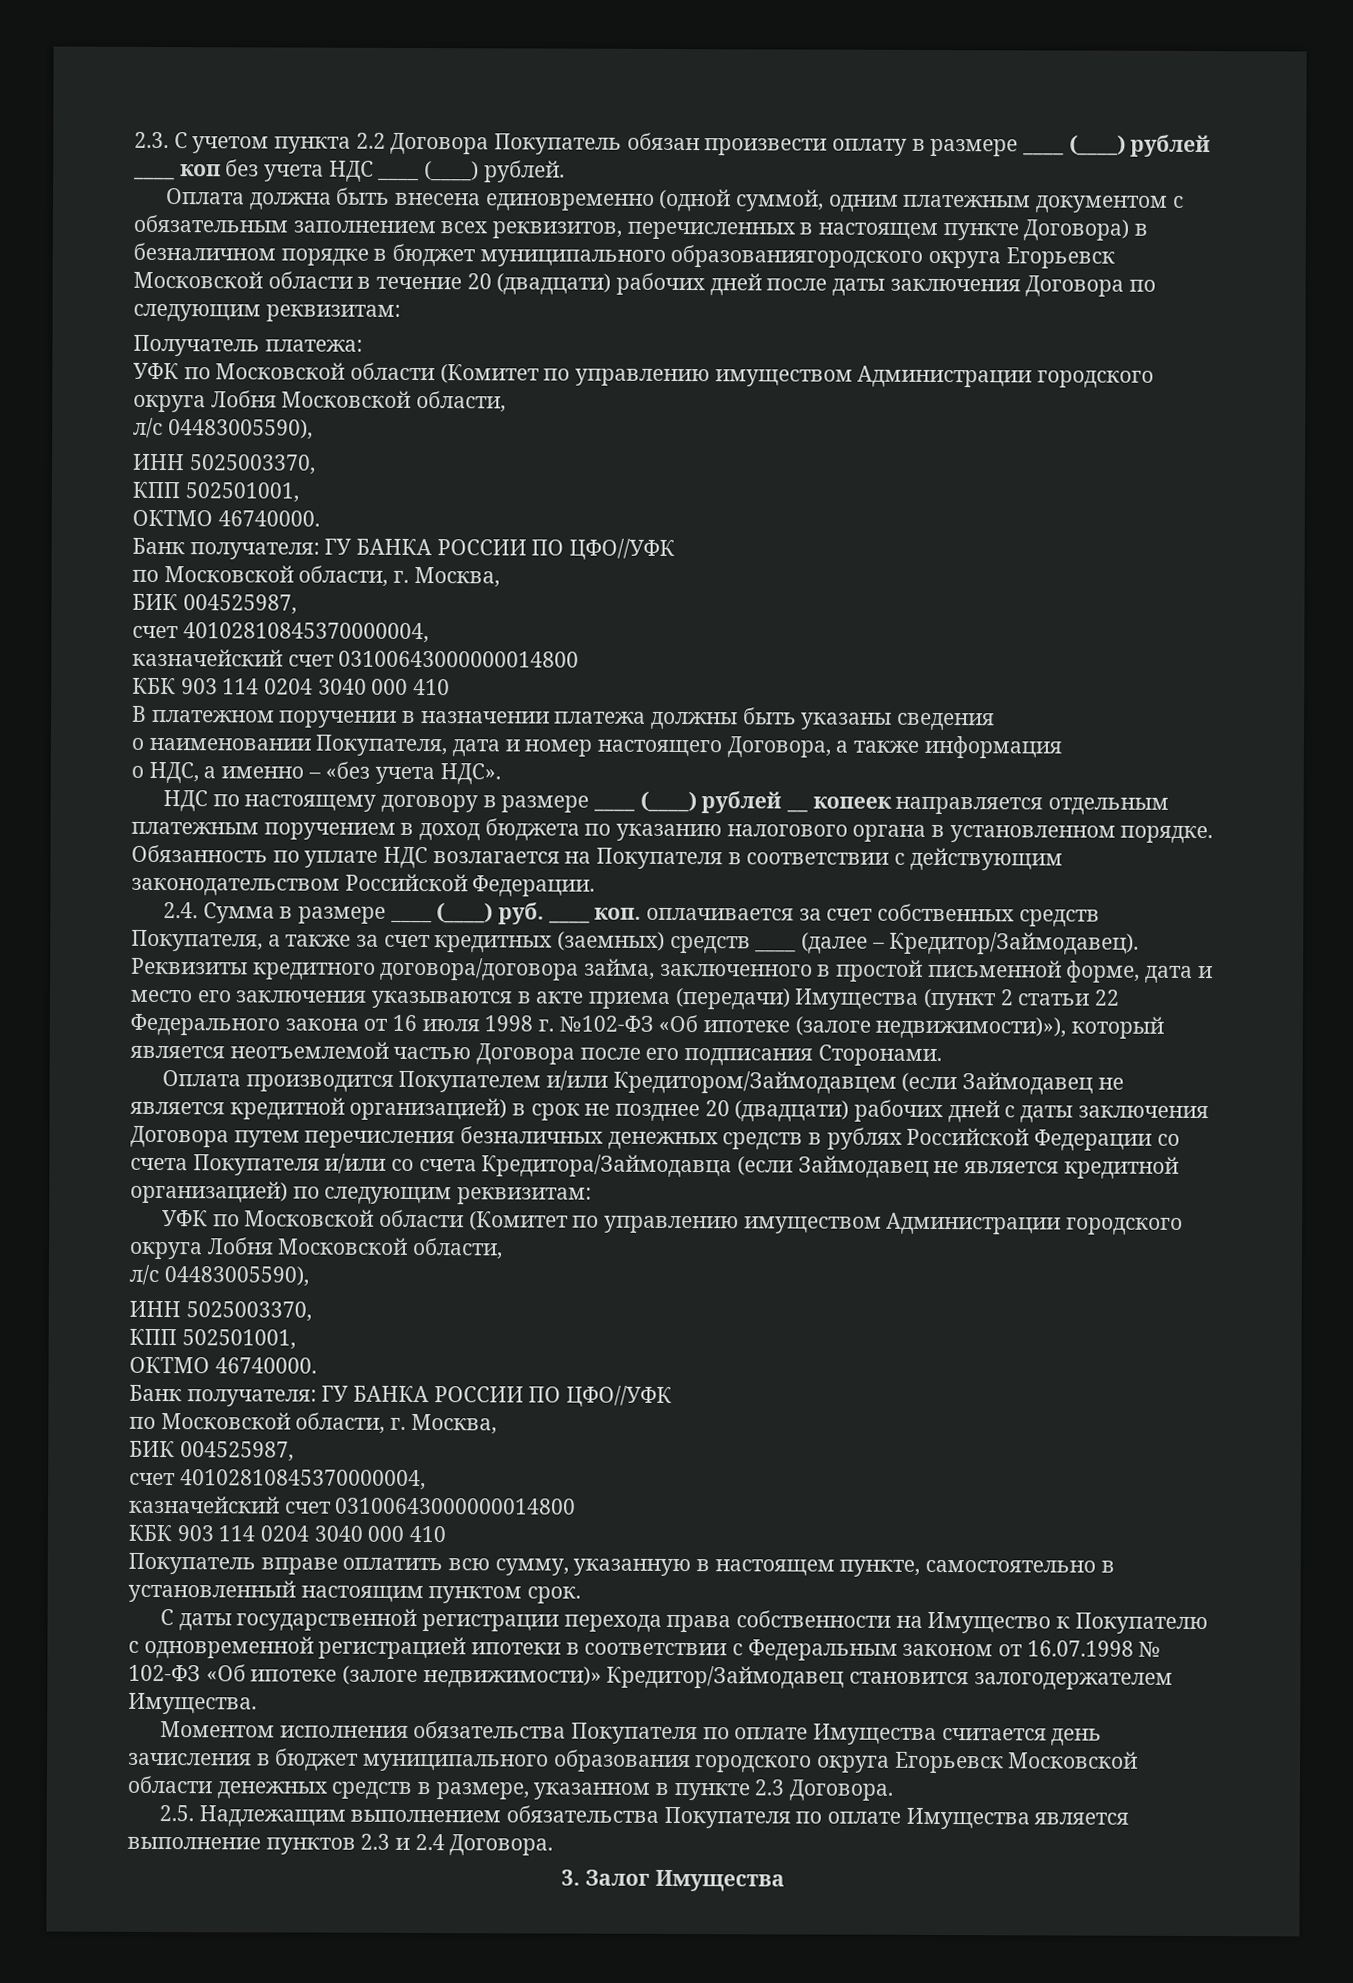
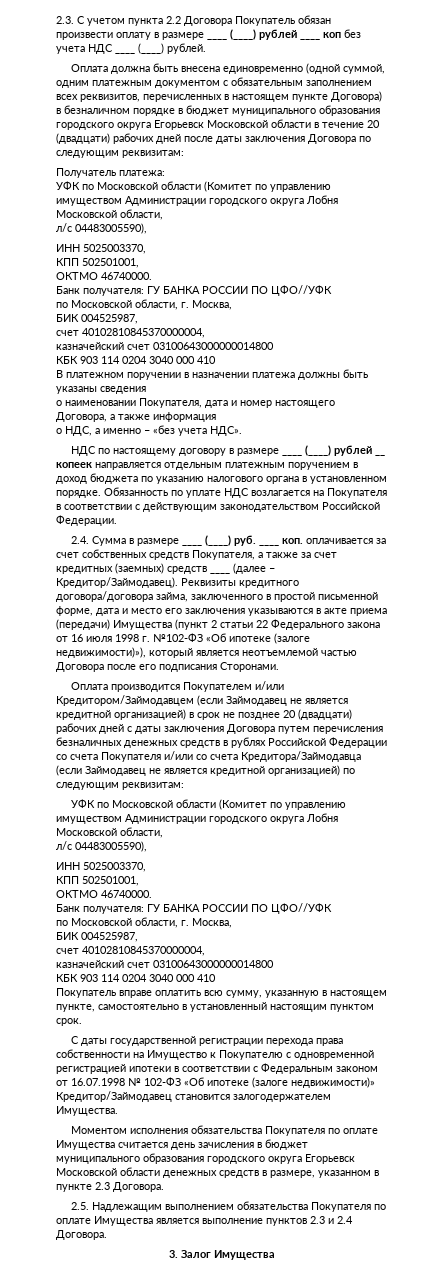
- Оплата должна быть внесена единовременно (одной суммой, одним платежным документом с обязательным заполнением всех реквизитов, перечисленных в настоящем пункте Договора) в безналичном порядке в бюджет муниципального образованиягородского округа Егорьевск Московской области в течение 20 (двадцати) рабочих дней после даты заключения Договора по следующим реквизитам:
+ Оплата должна быть внесена единовременно (одной суммой, одним платежным документом с обязательным заполнением всех реквизитов, перечисленных в настоящем пункте Договора) в безналичном порядке в бюджет муниципального образования городского округа Егорьевск Московской области в течение 20 (двадцати) рабочих дней после даты заключения Договора по следующим реквизитам:

